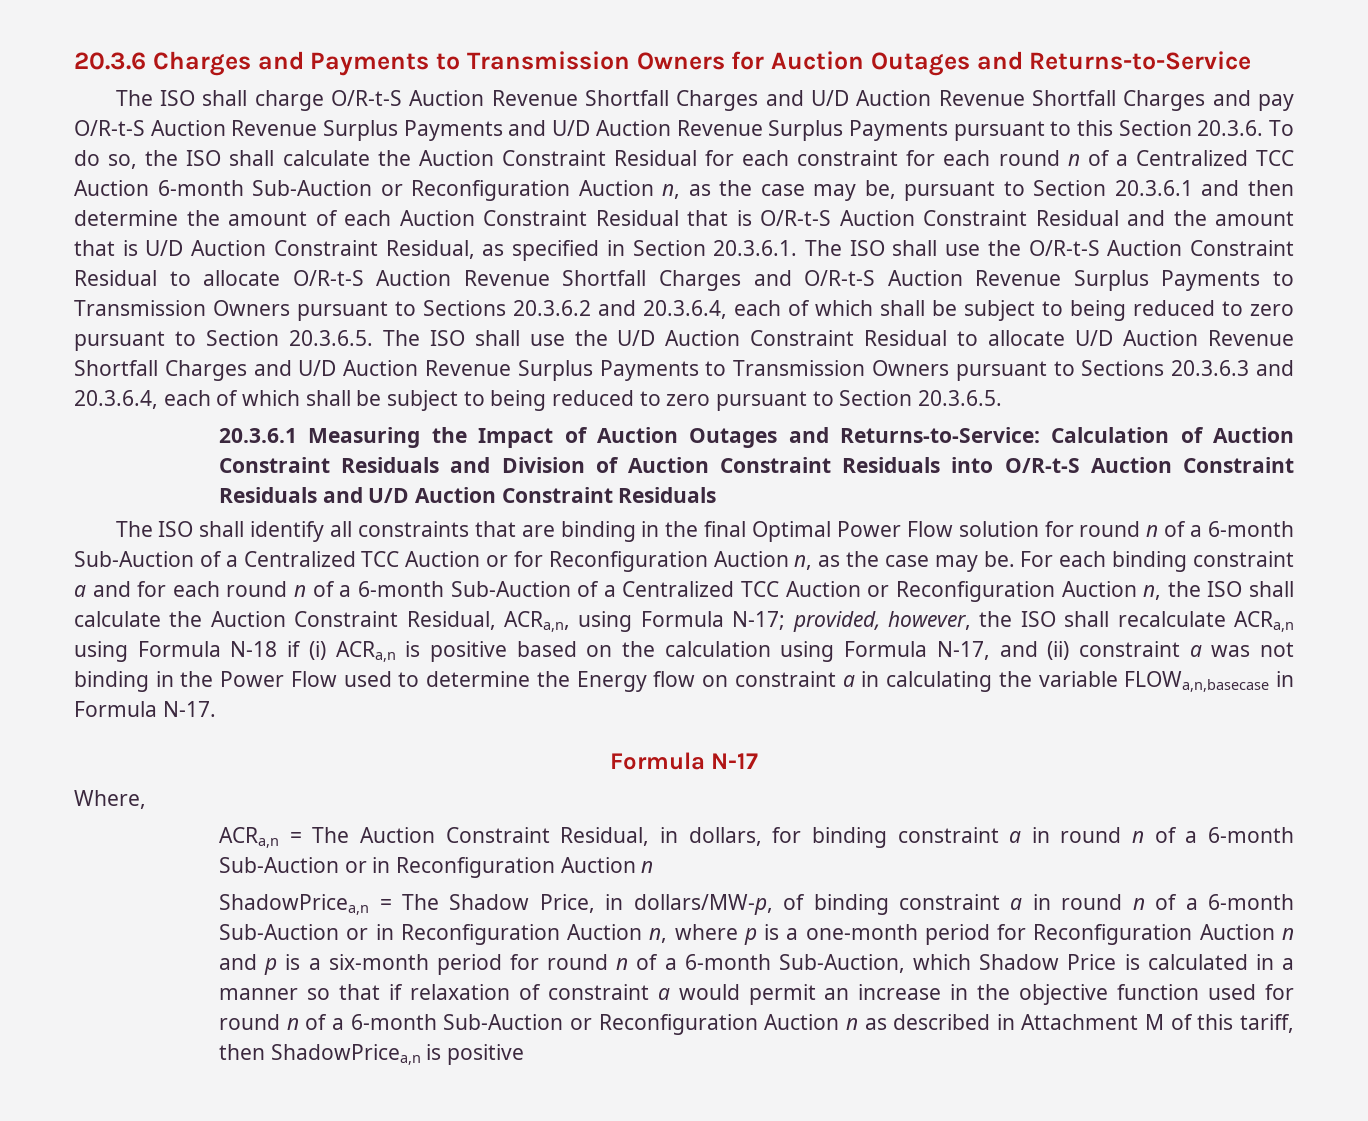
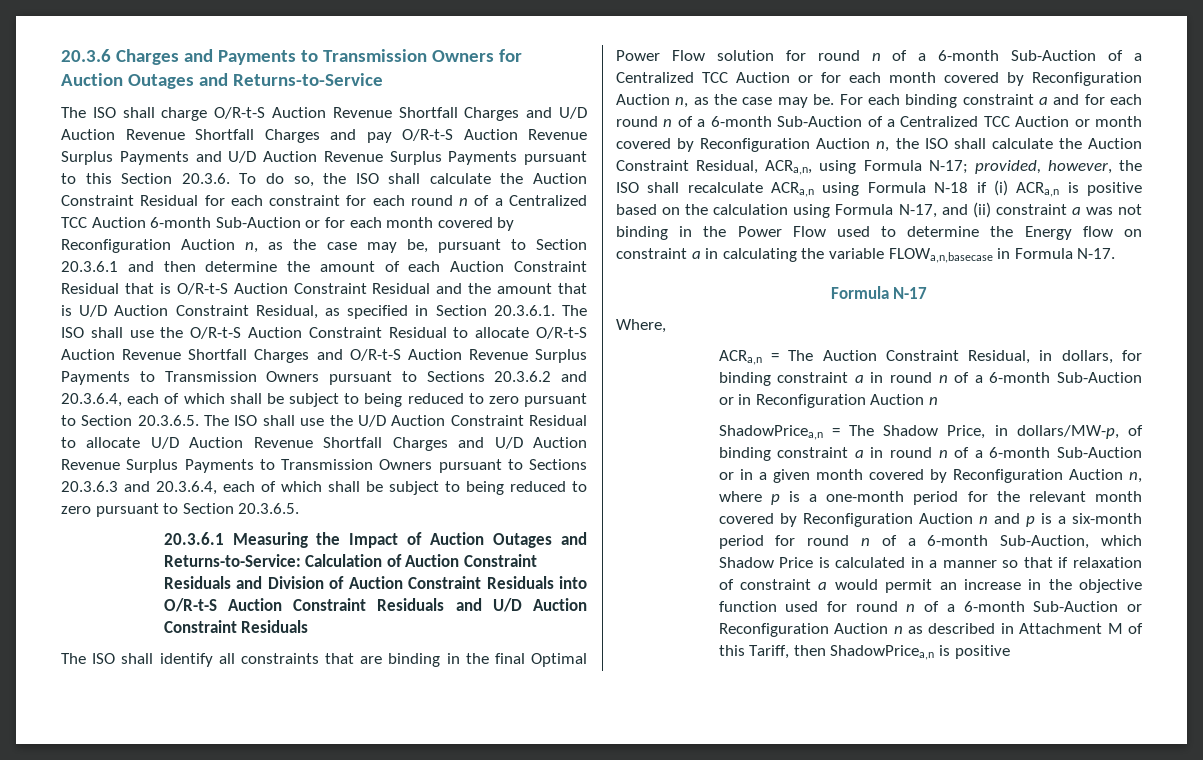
- The ISO shall charge O/R-t-S Auction Revenue Shortfall Charges and U/D Auction Revenue Shortfall Charges and pay O/R-t-S Auction Revenue Surplus Payments and U/D Auction Revenue Surplus Payments pursuant to this Section 20.3.6. To do so, the ISO shall calculate the Auction Constraint Residual for each constraint for each round n of a Centralized TCC Auction 6-month Sub-Auction or Reconfiguration Auction n, as the case may be, pursuant to Section 20.3.6.1 and then determine the amount of each Auction Constraint Residual that is O/R-t-S Auction Constraint Residual and the amount that is U/D Auction Constraint Residual, as specified in Section 20.3.6.1. The ISO shall use the O/R-t-S Auction Constraint Residual to allocate O/R-t-S Auction Revenue Shortfall Charges and O/R-t-S Auction Revenue Surplus Payments to Transmission Owners pursuant to Sections 20.3.6.2 and 20.3.6.4, each of which shall be subject to being reduced to zero pursuant to Section 20.3.6.5. The ISO shall use the U/D Auction Constraint Residual to allocate U/D Auction Revenue Shortfall Charges and U/D Auction Revenue Surplus Payments to Transmission Owners pursuant to Sections 20.3.6.3 and 20.3.6.4, each of which shall be subject to being reduced to zero pursuant to Section 20.3.6.5.
+ The ISO shall charge O/R-t-S Auction Revenue Shortfall Charges and U/D Auction Revenue Shortfall Charges and pay O/R-t-S Auction Revenue Surplus Payments and U/D Auction Revenue Surplus Payments pursuant to this Section 20.3.6. To do so, the ISO shall calculate the Auction Constraint Residual for each constraint for each round n of a Centralized TCC Auction 6-month Sub-Auction or for each month covered by Reconfiguration Auction n, as the case may be, pursuant to Section 20.3.6.1 and then determine the amount of each Auction Constraint Residual that is O/R-t-S Auction Constraint Residual and the amount that is U/D Auction Constraint Residual, as specified in Section 20.3.6.1. The ISO shall use the O/R-t-S Auction Constraint Residual to allocate O/R-t-S Auction Revenue Shortfall Charges and O/R-t-S Auction Revenue Surplus Payments to Transmission Owners pursuant to Sections 20.3.6.2 and 20.3.6.4, each of which shall be subject to being reduced to zero pursuant to Section 20.3.6.5. The ISO shall use the U/D Auction Constraint Residual to allocate U/D Auction Revenue Shortfall Charges and U/D Auction Revenue Surplus Payments to Transmission Owners pursuant to Sections 20.3.6.3 and 20.3.6.4, each of which shall be subject to being reduced to zero pursuant to Section 20.3.6.5.
- The ISO shall identify all constraints that are binding in the final Optimal Power Flow solution for round n of a 6-month Sub-Auction of a Centralized TCC Auction or for Reconfiguration Auction n, as the case may be.
+ The ISO shall identify all constraints that are binding in the final Optimal Power Flow solution for round n of a 6-month Sub-Auction of a Centralized TCC Auction or for each month covered by Reconfiguration Auction n, as the case may be.
- For each binding constraint a and for each round n of a 6-month Sub-Auction of a Centralized TCC Auction or Reconfiguration Auction n, the ISO shall calculate the Auction Constraint Residual, ACRa,n, using Formula N-17;
+ For each binding constraint a and for each round n of a 6-month Sub-Auction of a Centralized TCC Auction or month covered by Reconfiguration Auction n, the ISO shall calculate the Auction Constraint Residual, ACRa,n, using Formula N-17;
- ShadowPricea,n = The Shadow Price, in dollars/MW-p, of binding constraint a in round n of a 6-month Sub-Auction or in Reconfiguration Auction n, where p is a one-month period for Reconfiguration Auction n and p is a six-month period for round n of a 6-month Sub-Auction, which Shadow Price is calculated in a manner so that if relaxation of constraint a would permit an increase in the objective function used for round n of a 6-month Sub-Auction or Reconfiguration Auction n as described in Attachment M of this tariff, then ShadowPricea,n is positive
+ ShadowPricea,n = The Shadow Price, in dollars/MW-p, of binding constraint a in round n of a 6-month Sub-Auction or in a given month covered by Reconfiguration Auction n, where p is a one-month period for the relevant month covered by Reconfiguration Auction n and p is a six-month period for round n of a 6-month Sub-Auction, which Shadow Price is calculated in a manner so that if relaxation of constraint a would permit an increase in the objective function used for round n of a 6-month Sub-Auction or Reconfiguration Auction n as described in Attachment M of this Tariff, then ShadowPricea,n is positive

